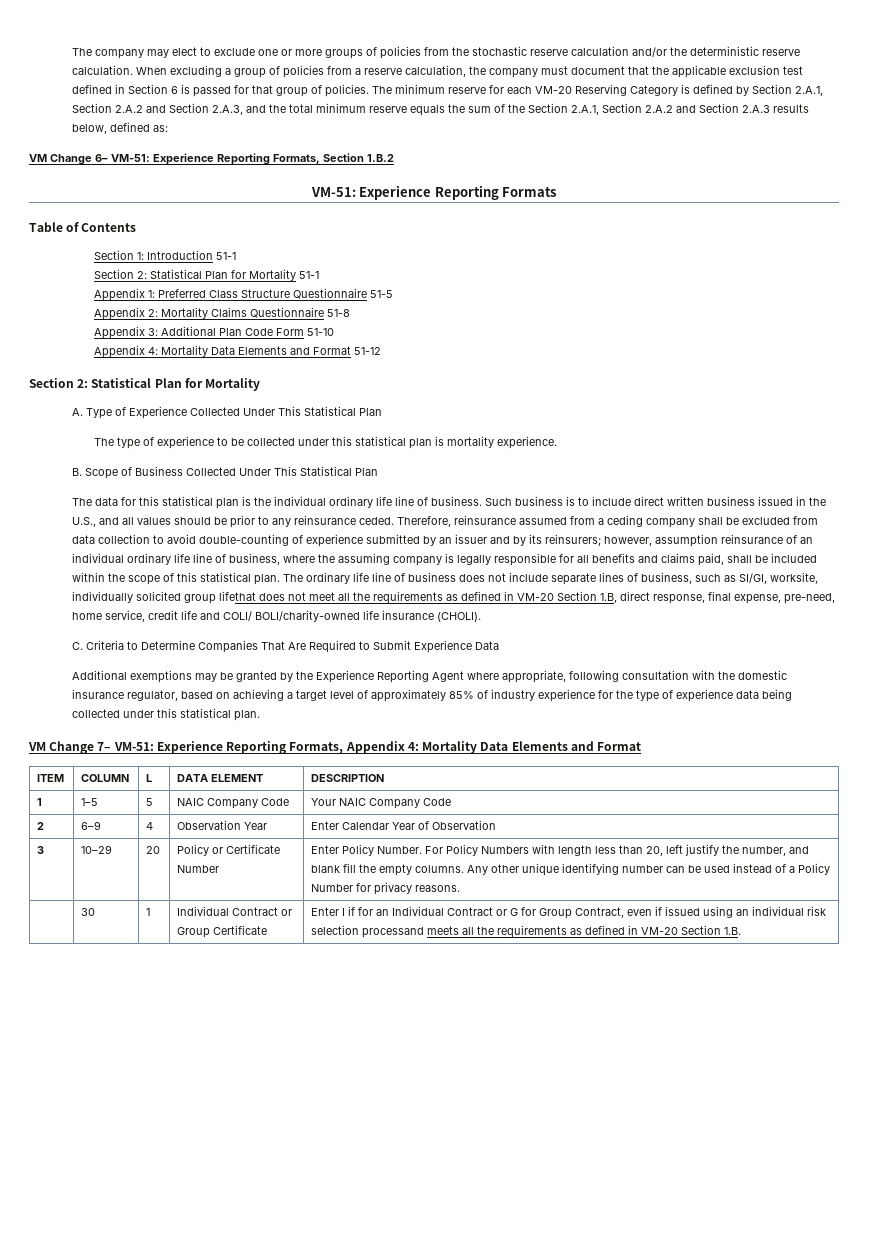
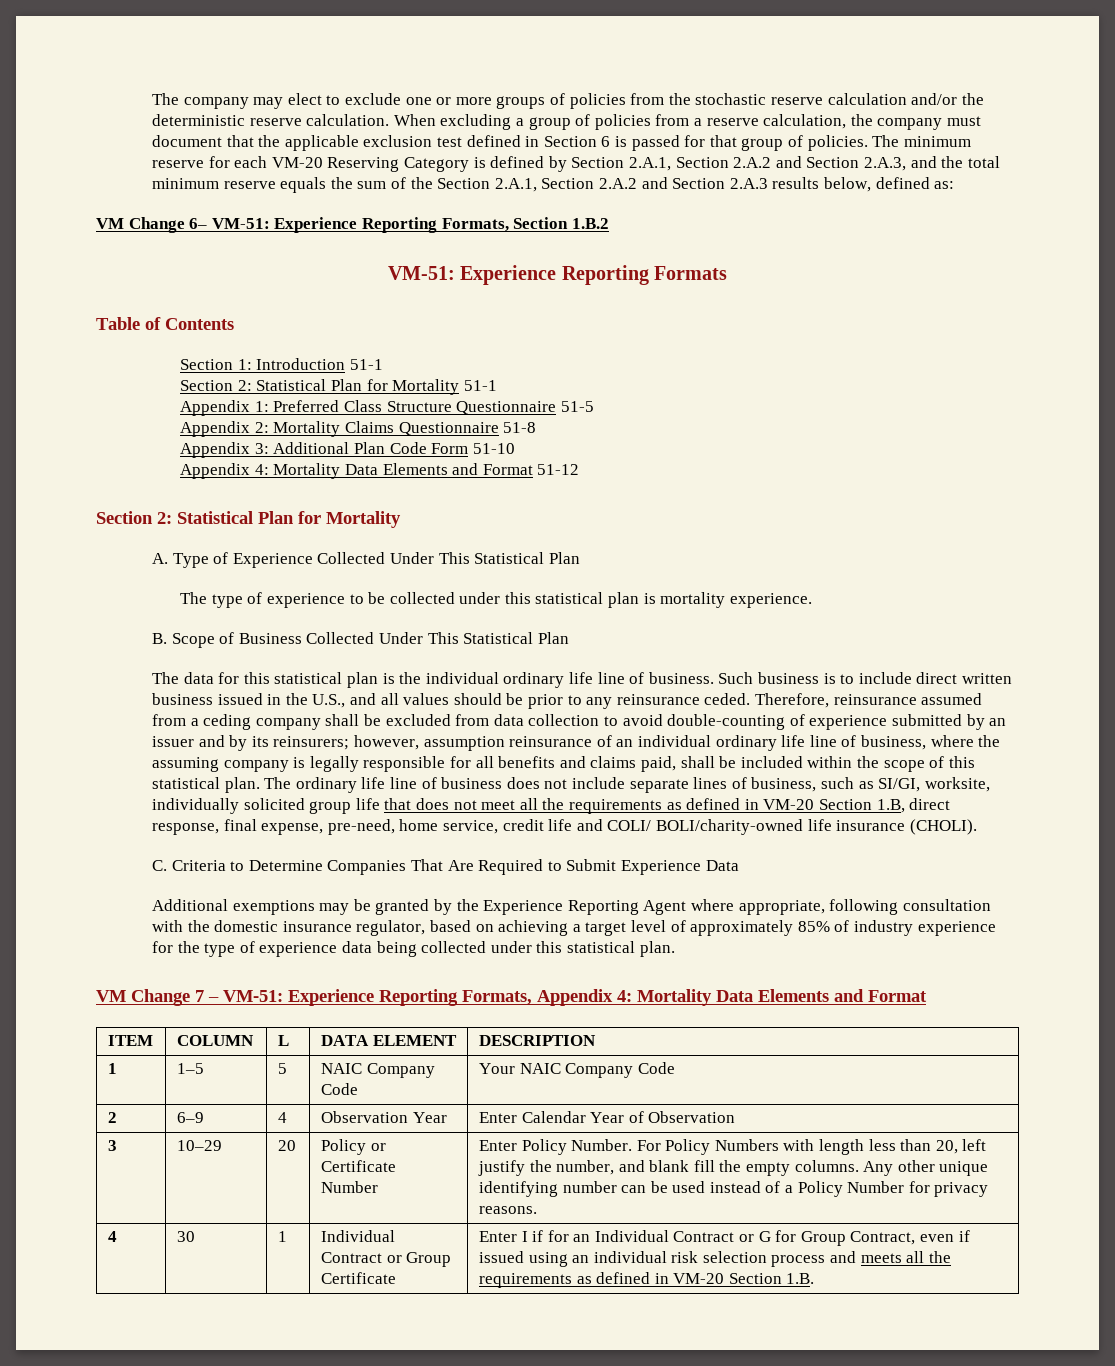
- The ordinary life line of business does not include separate lines of business, such as SI/GI, worksite, individually solicited group lifethat does not meet all the requirements as defined in VM-20 Section 1.B, direct response, final expense, pre-need, home service, credit life and COLI/ BOLI/charity-owned life insurance (CHOLI).
+ The ordinary life line of business does not include separate lines of business, such as SI/GI, worksite, individually solicited group life that does not meet all the requirements as defined in VM-20 Section 1.B, direct response, final expense, pre-need, home service, credit life and COLI/ BOLI/charity-owned life insurance (CHOLI).
- VM Change 7– VM-51: Experience Reporting Formats, Appendix 4: Mortality Data Elements and Format
+ VM Change 7 – VM-51: Experience Reporting Formats, Appendix 4: Mortality Data Elements and Format
- | 30 | 1 | Individual Contract or Group Certificate | Enter I if for an Individual Contract or G for Group Contract, even if issued using an individual risk selection processand meets all the requirements as defined in VM-20 Section 1.B.
+ 4 | 30 | 1 | Individual Contract or Group Certificate | Enter I if for an Individual Contract or G for Group Contract, even if issued using an individual risk selection process and meets all the requirements as defined in VM-20 Section 1.B.

